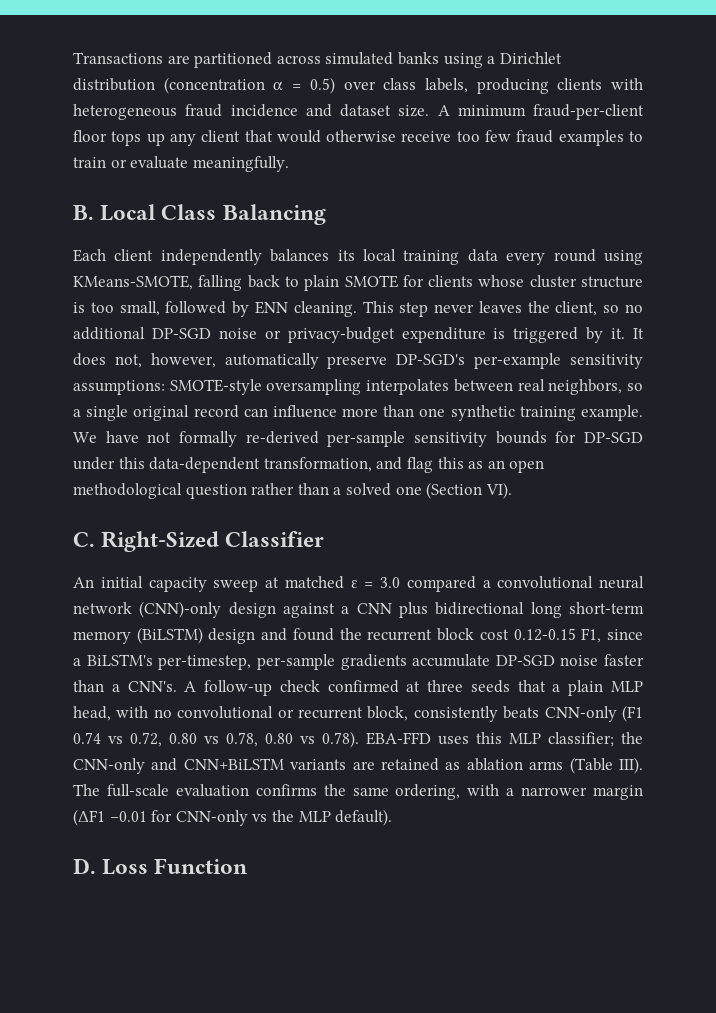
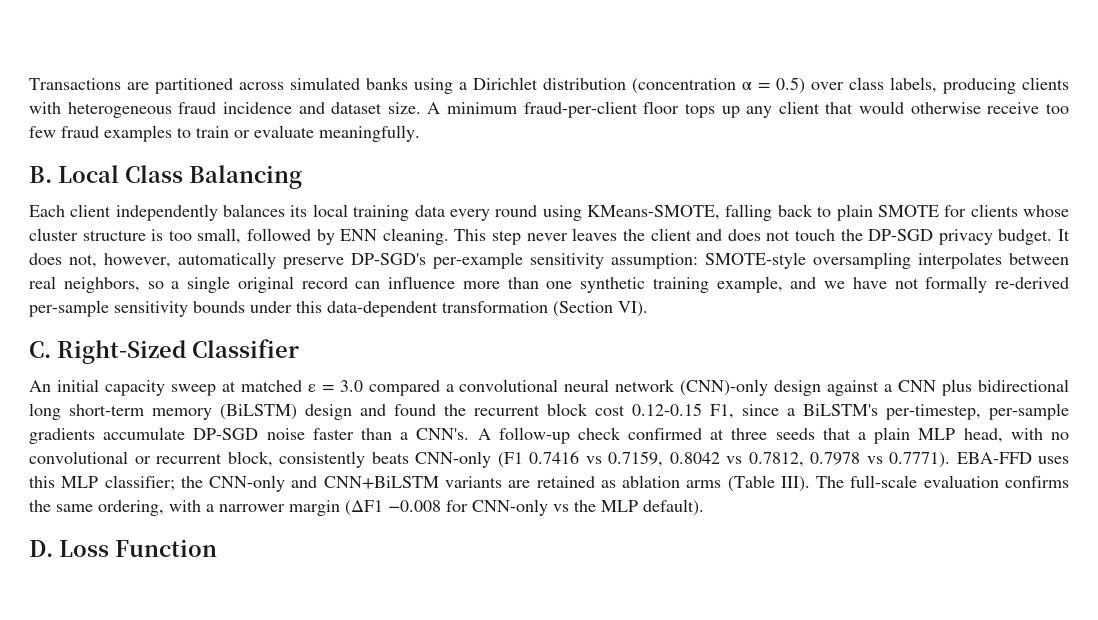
- This step never leaves the client, so no additional DP-SGD noise or privacy-budget expenditure is triggered by it.
+ This step never leaves the client and does not touch the DP-SGD privacy budget.
- It does not, however, automatically preserve DP-SGD's per-example sensitivity assumptions: SMOTE-style oversampling interpolates between real neighbors, so a single original record can influence more than one synthetic training example. We have not formally re-derived per-sample sensitivity bounds for DP-SGD under this data-dependent transformation, and flag this as an open methodological question rather than a solved one (Section VI).
+ It does not, however, automatically preserve DP-SGD's per-example sensitivity assumption: SMOTE-style oversampling interpolates between real neighbors, so a single original record can influence more than one synthetic training example, and we have not formally re-derived per-sample sensitivity bounds under this data-dependent transformation (Section VI).
- A follow-up check confirmed at three seeds that a plain MLP head, with no convolutional or recurrent block, consistently beats CNN-only (F1 0.74 vs 0.72, 0.80 vs 0.78, 0.80 vs 0.78). EBA-FFD uses this MLP classifier; the CNN-only and CNN+BiLSTM variants are retained as ablation arms (Table III).
+ A follow-up check confirmed at three seeds that a plain MLP head, with no convolutional or recurrent block, consistently beats CNN-only (F1 0.7416 vs 0.7159, 0.8042 vs 0.7812, 0.7978 vs 0.7771). EBA-FFD uses this MLP classifier; the CNN-only and CNN+BiLSTM variants are retained as ablation arms (Table III).
- The full-scale evaluation confirms the same ordering, with a narrower margin (ΔF1 −0.01 for CNN-only vs the MLP default).
+ The full-scale evaluation confirms the same ordering, with a narrower margin (ΔF1 −0.008 for CNN-only vs the MLP default).

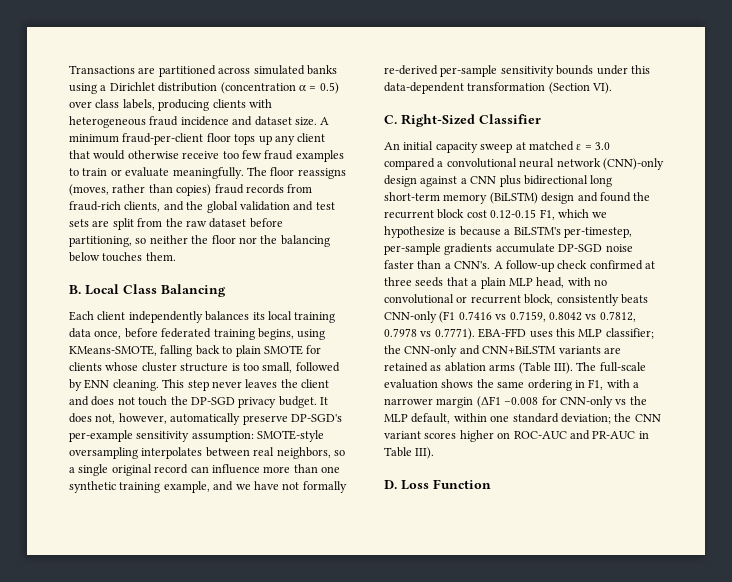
+ The floor reassigns (moves, rather than copies) fraud records from fraud-rich clients, and the global validation and test sets are split from the raw dataset before partitioning, so neither the floor nor the balancing below touches them.
- Each client independently balances its local training data every round using KMeans-SMOTE, falling back to plain SMOTE for clients whose cluster structure is too small, followed by ENN cleaning.
+ Each client independently balances its local training data once, before federated training begins, using KMeans-SMOTE, falling back to plain SMOTE for clients whose cluster structure is too small, followed by ENN cleaning.
- An initial capacity sweep at matched ε = 3.0 compared a convolutional neural network (CNN)-only design against a CNN plus bidirectional long short-term memory (BiLSTM) design and found the recurrent block cost 0.12-0.15 F1, since a BiLSTM's per-timestep, per-sample gradients accumulate DP-SGD noise faster than a CNN's.
+ An initial capacity sweep at matched ε = 3.0 compared a convolutional neural network (CNN)-only design against a CNN plus bidirectional long short-term memory (BiLSTM) design and found the recurrent block cost 0.12-0.15 F1, which we hypothesize is because a BiLSTM's per-timestep, per-sample gradients accumulate DP-SGD noise faster than a CNN's.
- The full-scale evaluation confirms the same ordering, with a narrower margin (ΔF1 −0.008 for CNN-only vs the MLP default).
+ The full-scale evaluation shows the same ordering in F1, with a narrower margin (ΔF1 −0.008 for CNN-only vs the MLP default, within one standard deviation; the CNN variant scores higher on ROC-AUC and PR-AUC in Table III).

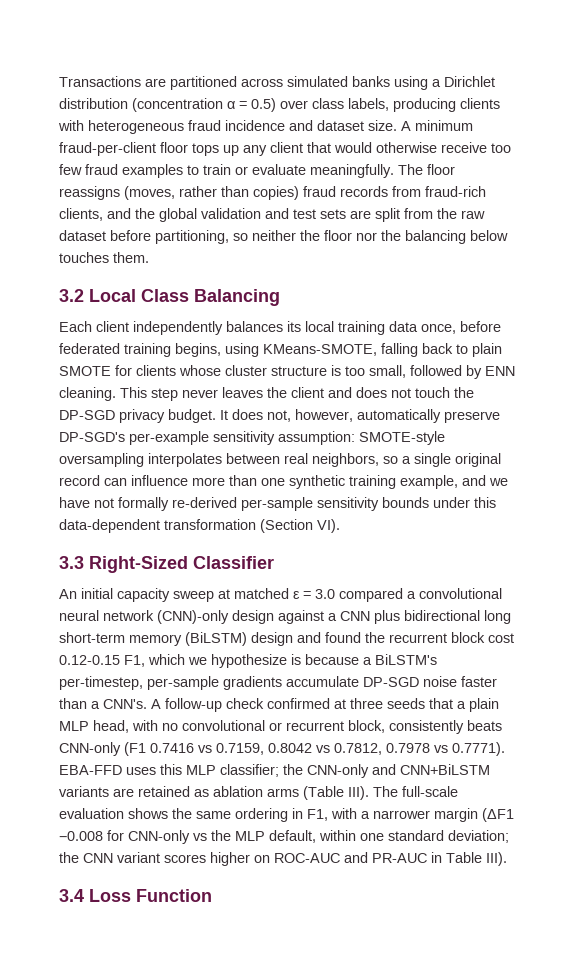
- B. Local Class Balancing
+ 3.2 Local Class Balancing
- C. Right-Sized Classifier
+ 3.3 Right-Sized Classifier
- D. Loss Function
+ 3.4 Loss Function

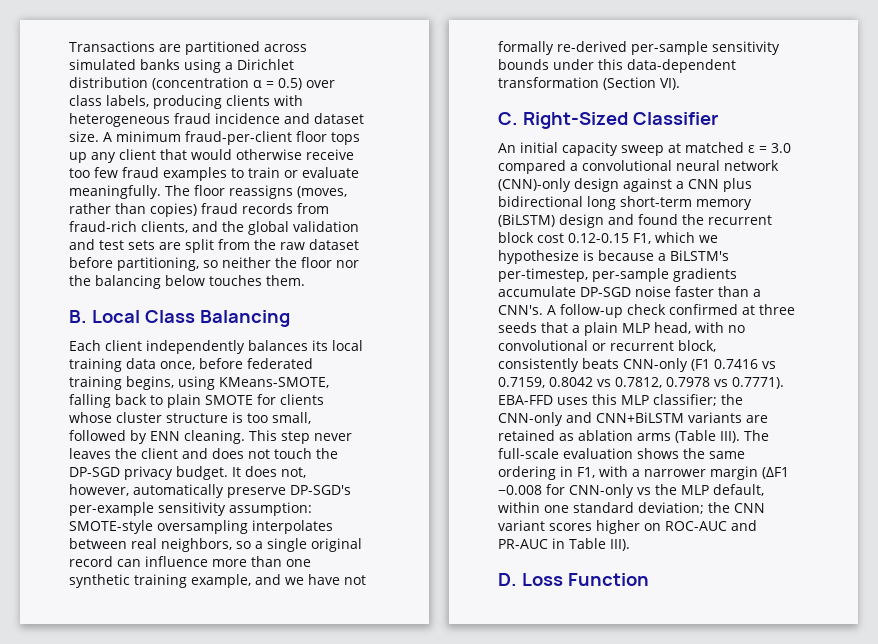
- 3.2 Local Class Balancing
+ B. Local Class Balancing
- 3.3 Right-Sized Classifier
+ C. Right-Sized Classifier
- 3.4 Loss Function
+ D. Loss Function

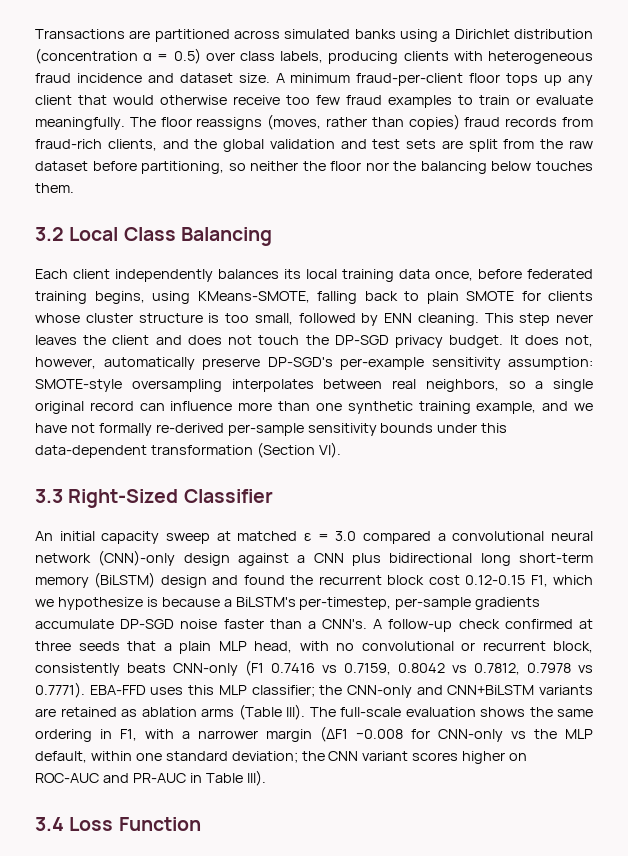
- B. Local Class Balancing
+ 3.2 Local Class Balancing
- C. Right-Sized Classifier
+ 3.3 Right-Sized Classifier
- D. Loss Function
+ 3.4 Loss Function

